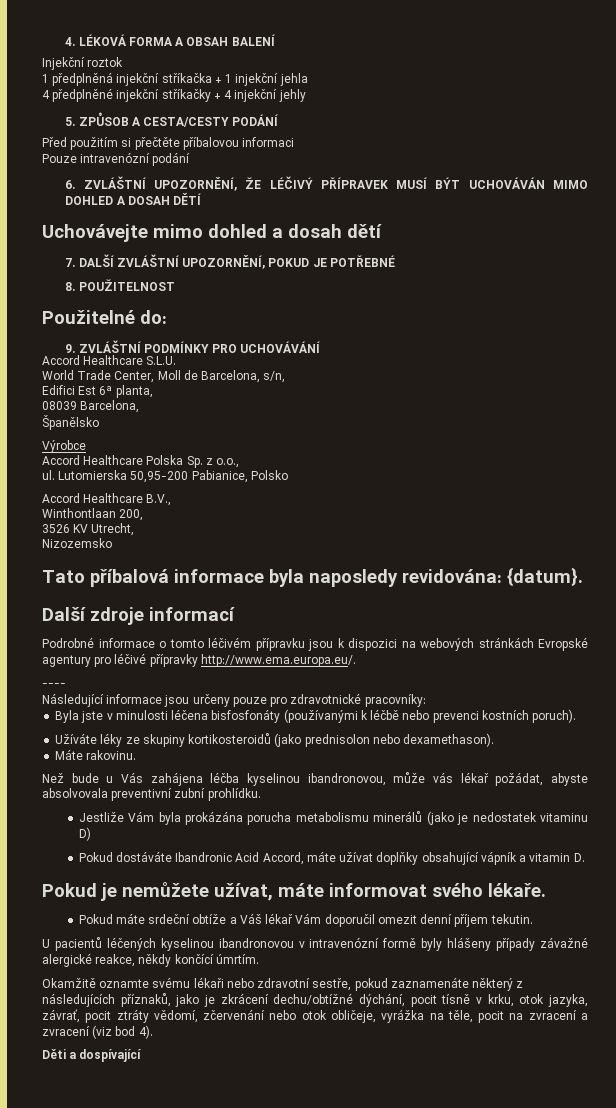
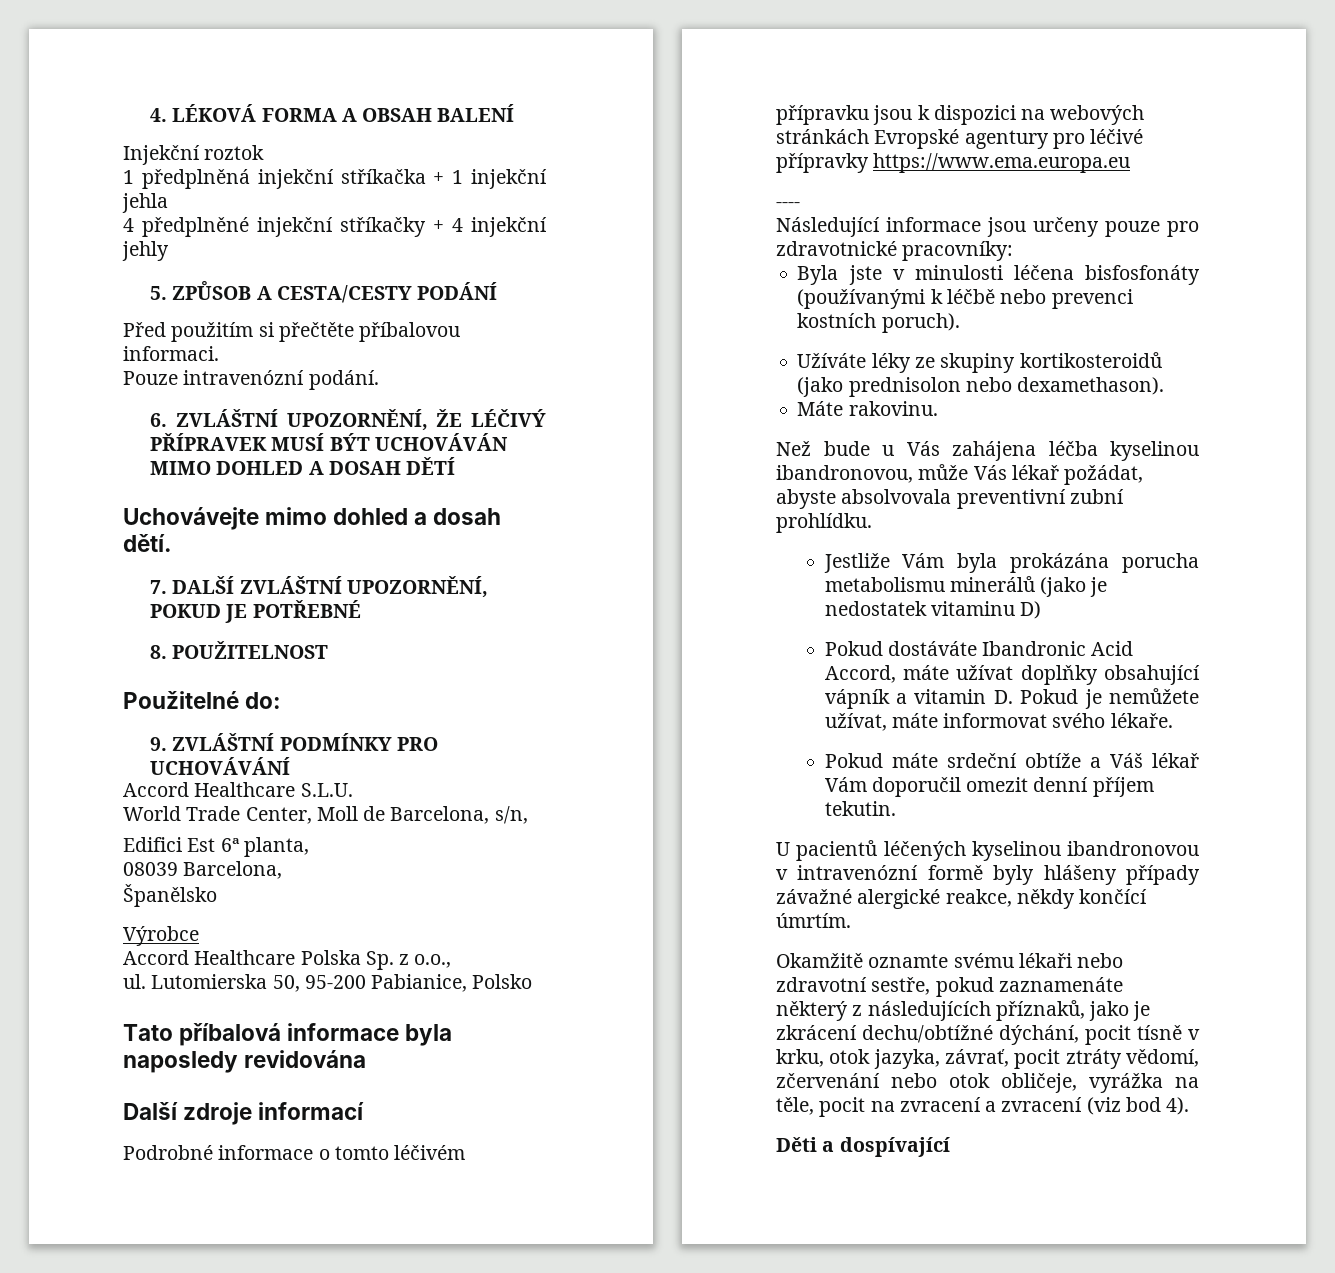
- Před použitím si přečtěte příbalovou informaci
+ Před použitím si přečtěte příbalovou informaci.
- Pouze intravenózní podání
+ Pouze intravenózní podání.
- Uchovávejte mimo dohled a dosah dětí
+ Uchovávejte mimo dohled a dosah dětí.
- Lutomierska 50,95-200 Pabianice, Polsko
+ Lutomierska 50, 95-200 Pabianice, Polsko
- Accord Healthcare B.V.,
- Winthontlaan 200,
- 3526 KV Utrecht,
- Nizozemsko
- Tato příbalová informace byla naposledy revidována: {datum}.
+ Tato příbalová informace byla naposledy revidována
- Podrobné informace o tomto léčivém přípravku jsou k dispozici na webových stránkách Evropské agentury pro léčivé přípravky http://www.ema.europa.eu/.
+ Podrobné informace o tomto léčivém přípravku jsou k dispozici na webových stránkách Evropské agentury pro léčivé přípravky https://www.ema.europa.eu
- Než bude u Vás zahájena léčba kyselinou ibandronovou, může vás lékař požádat, abyste absolvovala preventivní zubní prohlídku.
+ Než bude u Vás zahájena léčba kyselinou ibandronovou, může Vás lékař požádat, abyste absolvovala preventivní zubní prohlídku.
- Pokud dostáváte Ibandronic Acid Accord, máte užívat doplňky obsahující vápník a vitamin D.
- Pokud je nemůžete užívat, máte informovat svého lékaře.
+ Pokud dostáváte Ibandronic Acid Accord, máte užívat doplňky obsahující vápník a vitamin D. Pokud je nemůžete užívat, máte informovat svého lékaře.

